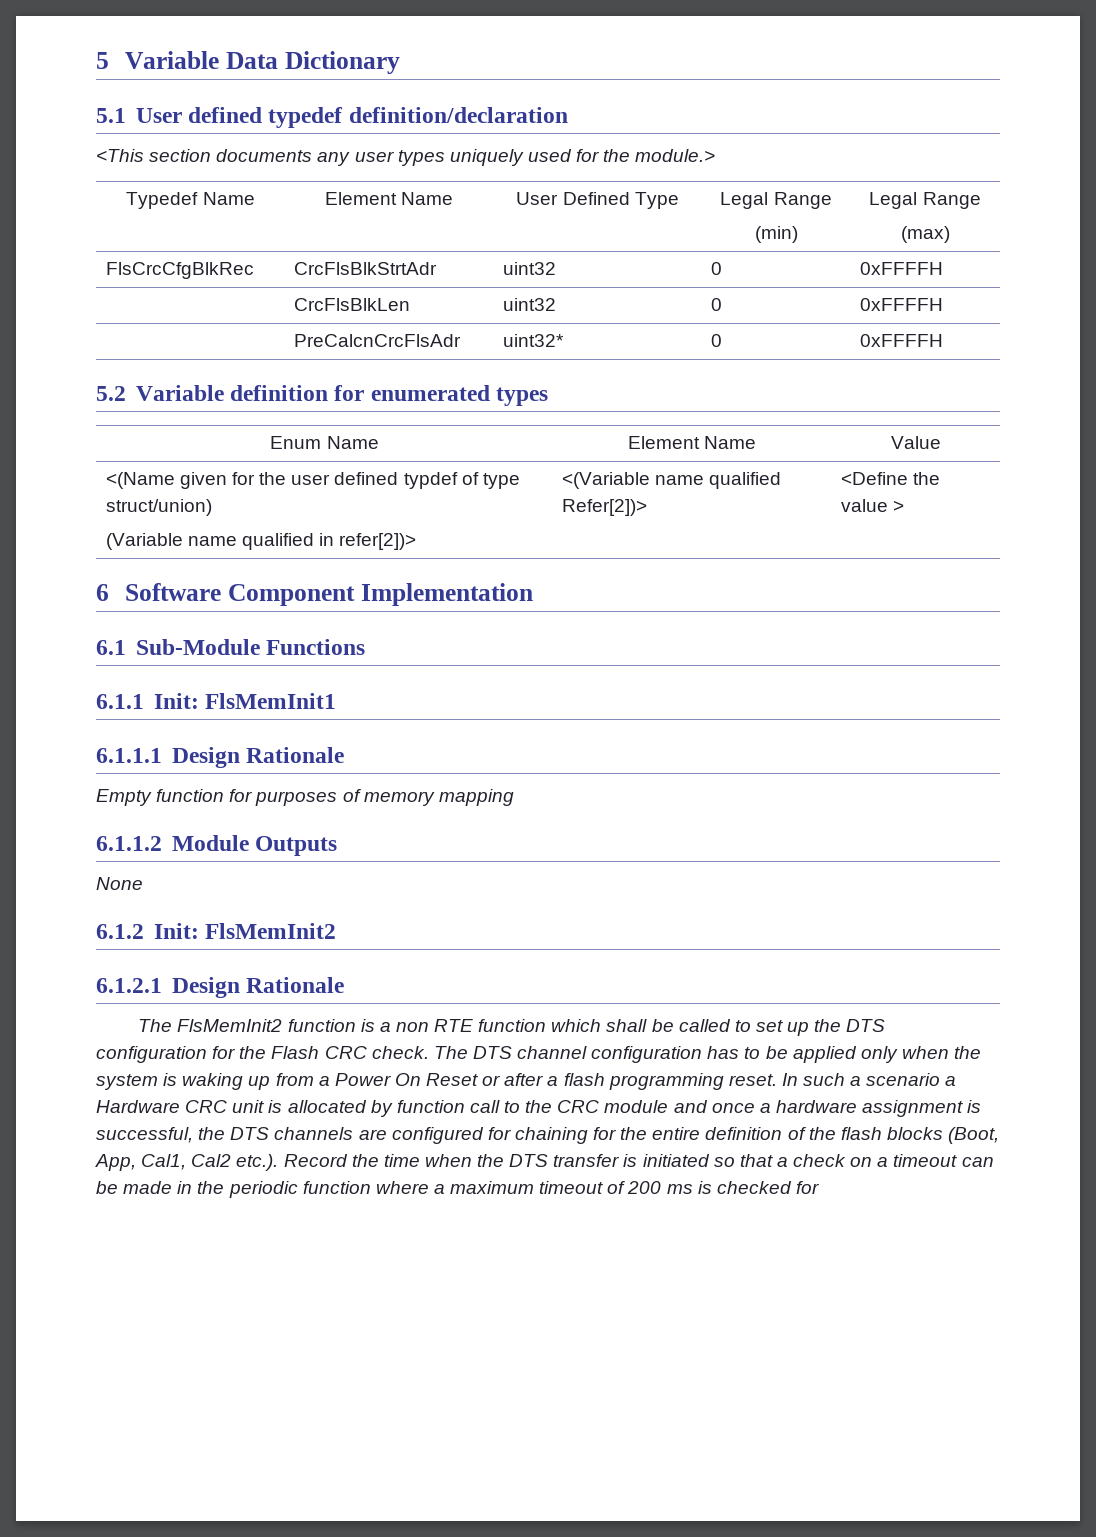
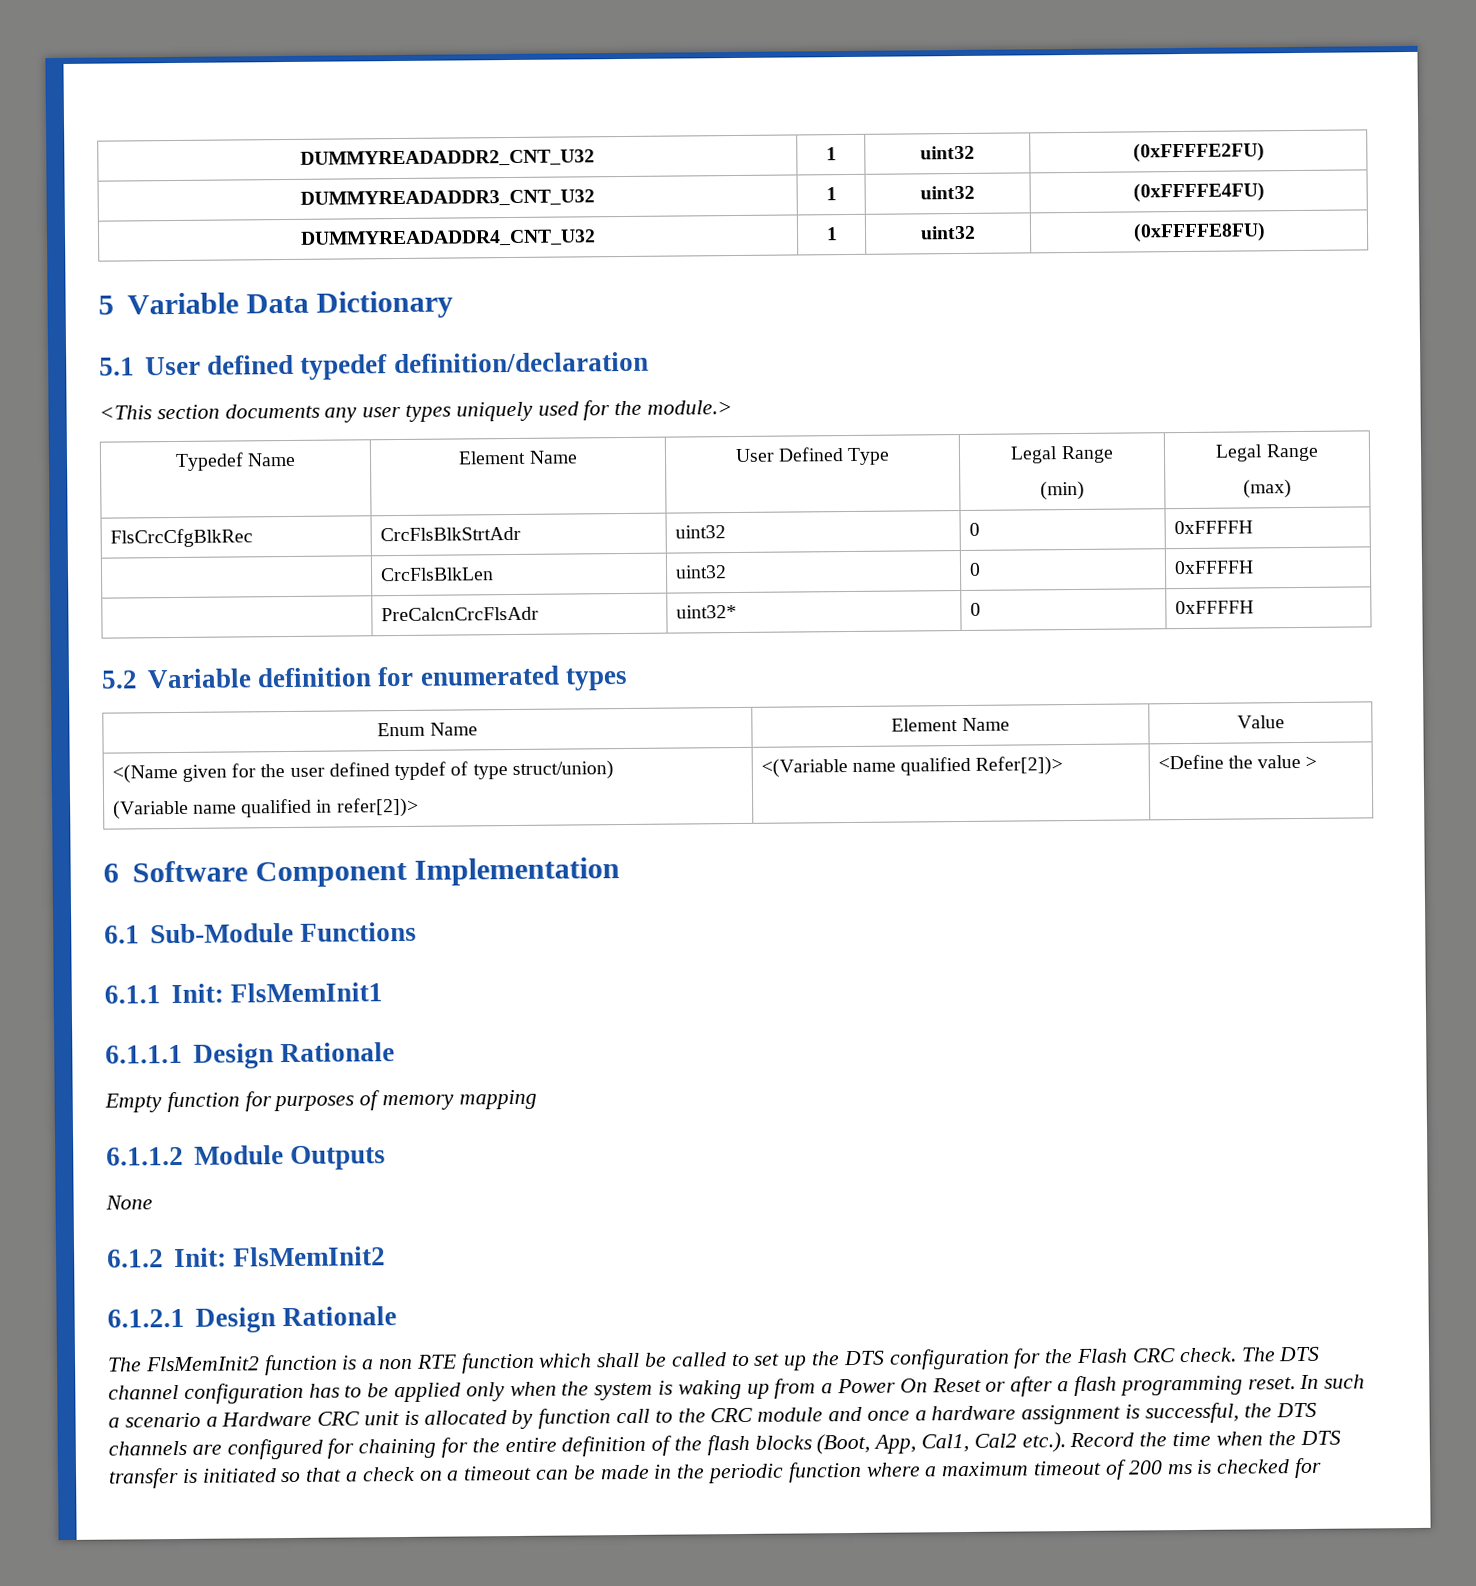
+ DUMMYREADADDR2_CNT_U32 | 1 | uint32 | (0xFFFFE2FU)
+ DUMMYREADADDR3_CNT_U32 | 1 | uint32 | (0xFFFFE4FU)
+ DUMMYREADADDR4_CNT_U32 | 1 | uint32 | (0xFFFFE8FU)

